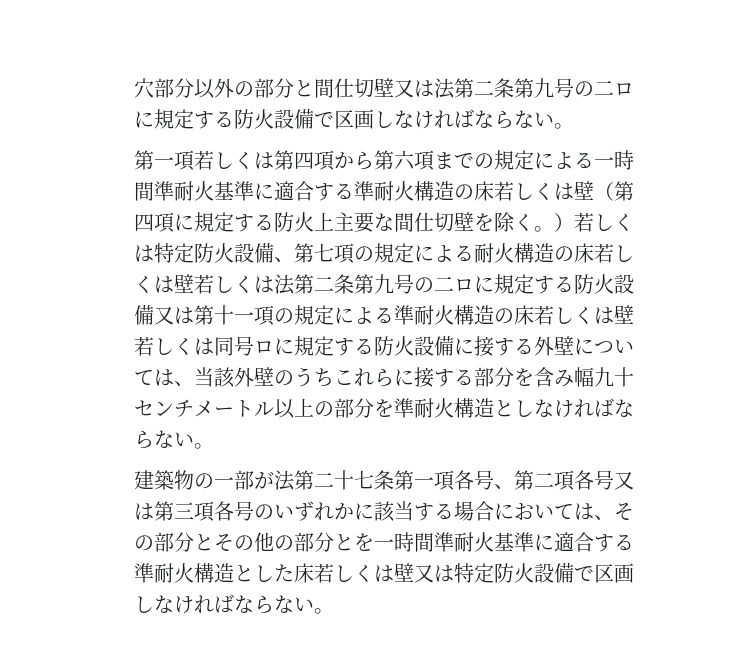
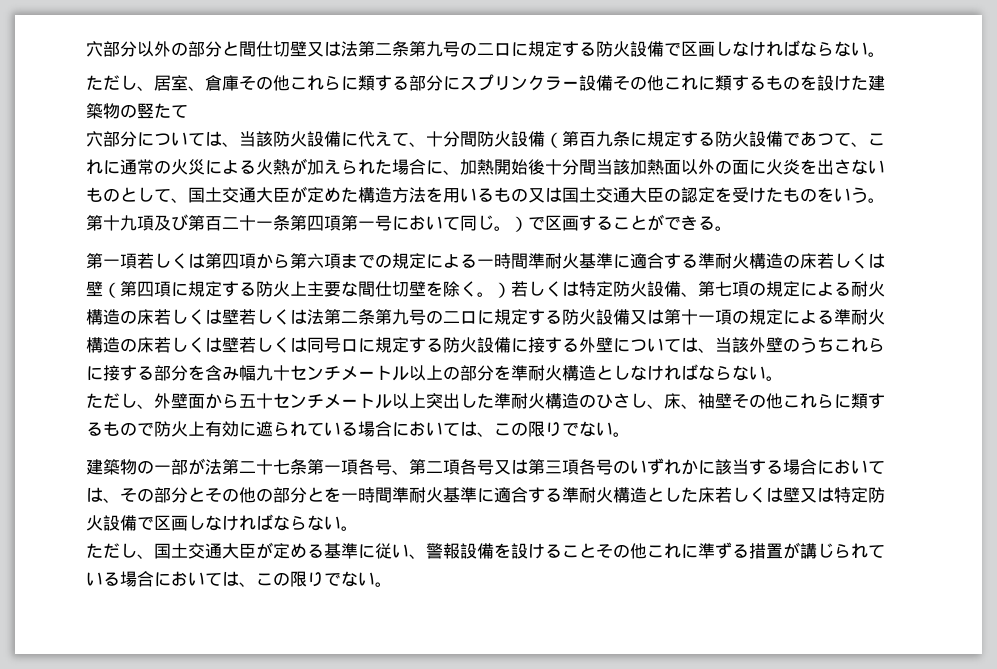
+ ただし、居室、倉庫その他これらに類する部分にスプリンクラー設備その他これに類するものを設けた建築物の竪たて
+ 穴部分については、当該防火設備に代えて、十分間防火設備（第百九条に規定する防火設備であつて、これに通常の火災による火熱が加えられた場合に、加熱開始後十分間当該加熱面以外の面に火炎を出さないものとして、国土交通大臣が定めた構造方法を用いるもの又は国土交通大臣の認定を受けたものをいう。第十九項及び第百二十一条第四項第一号において同じ。）で区画することができる。
+ ただし、外壁面から五十センチメートル以上突出した準耐火構造のひさし、床、袖壁その他これらに類するもので防火上有効に遮られている場合においては、この限りでない。
+ ただし、国土交通大臣が定める基準に従い、警報設備を設けることその他これに準ずる措置が講じられている場合においては、この限りでない。

